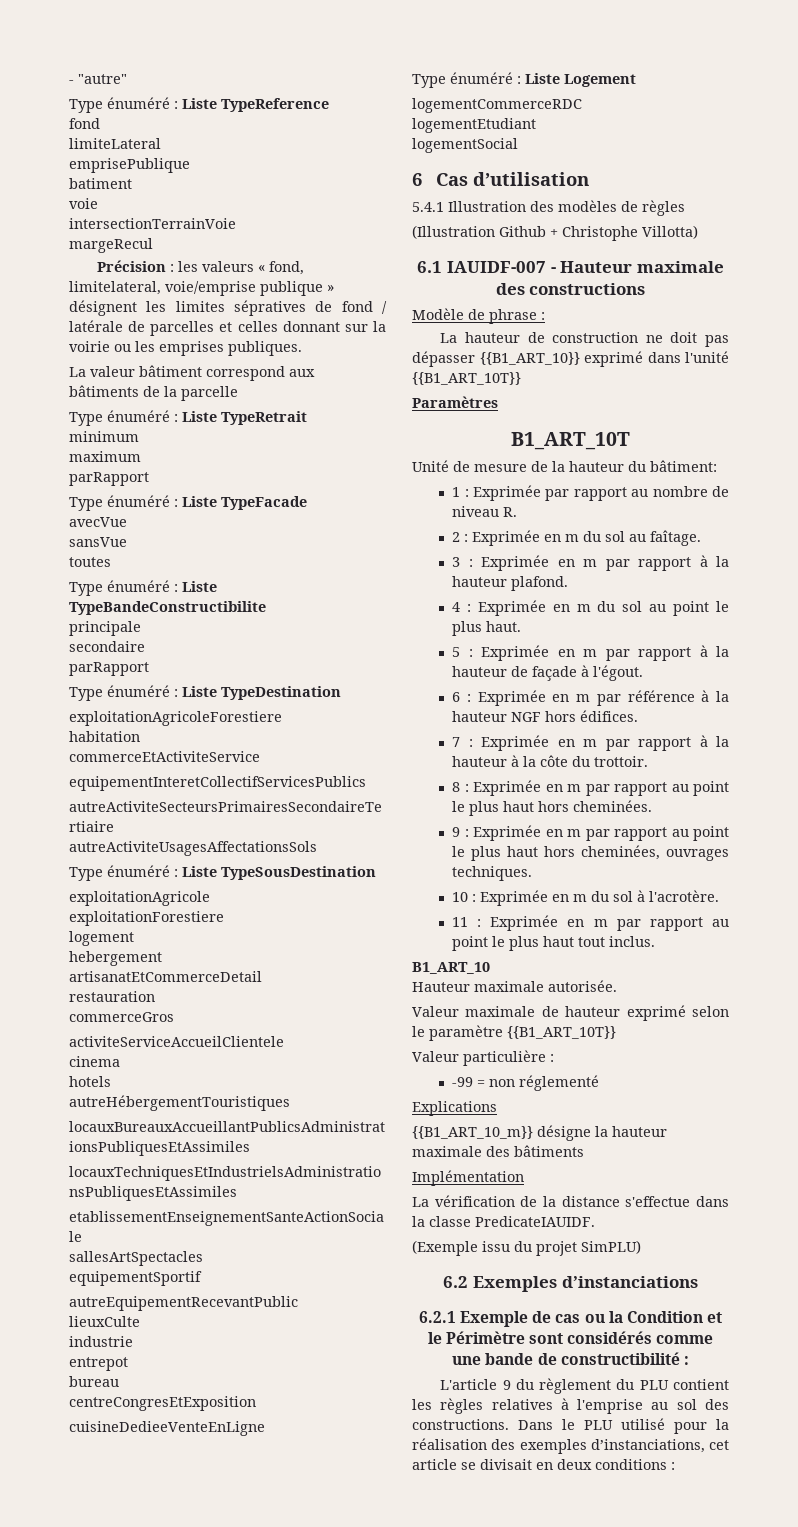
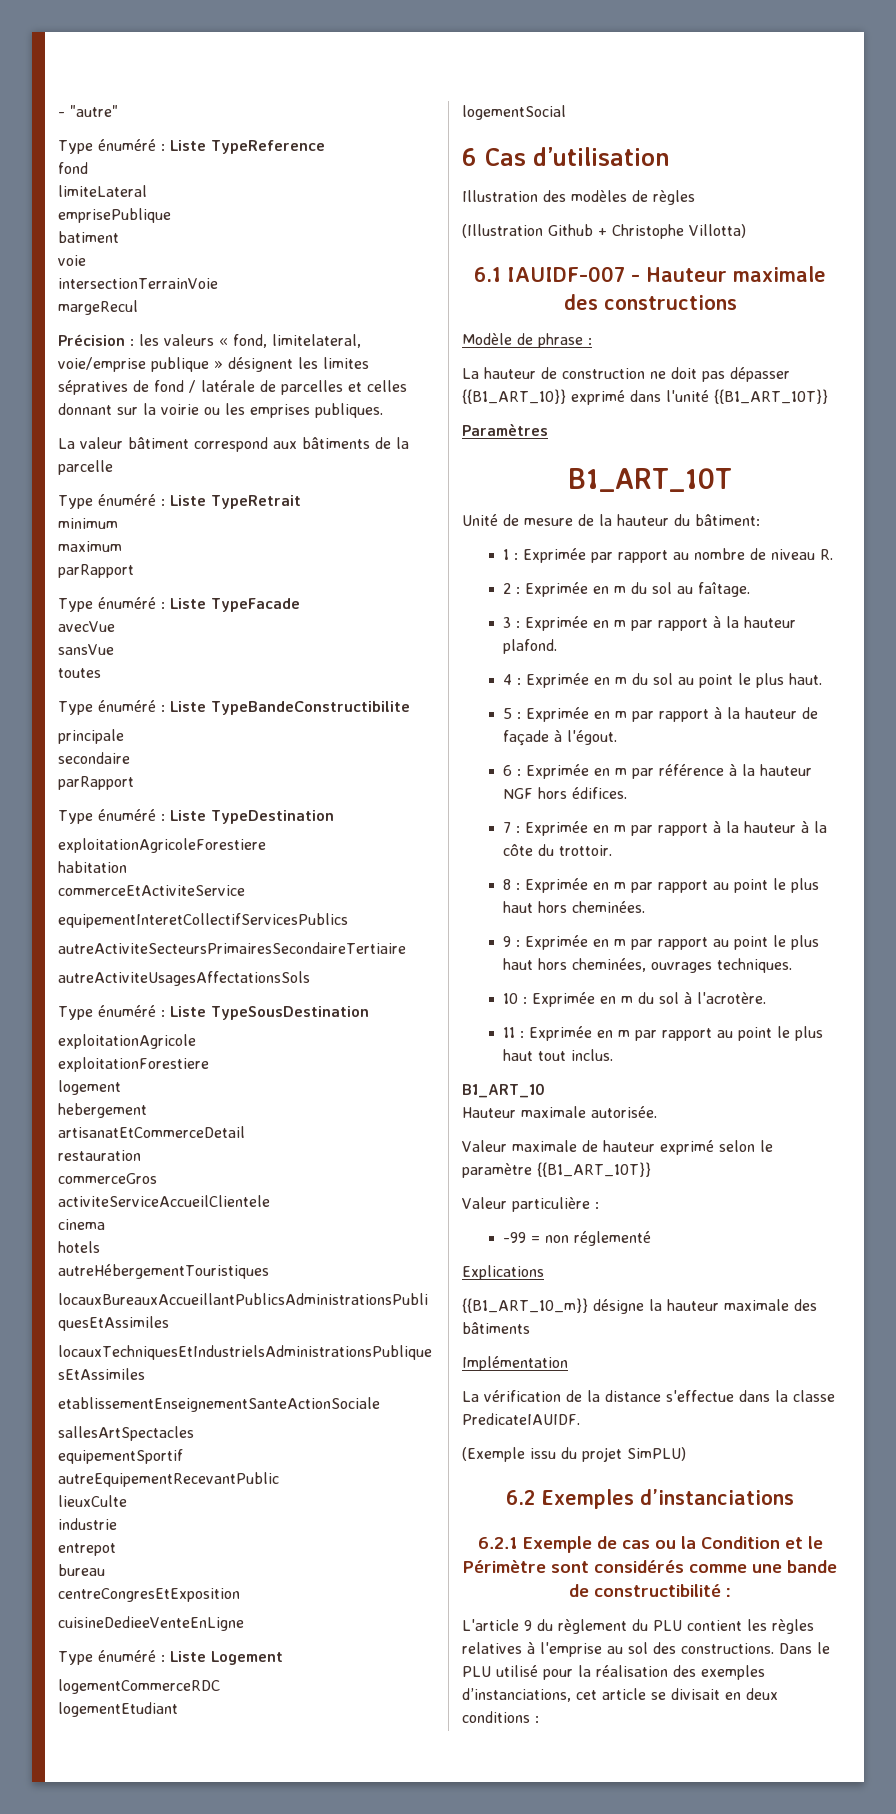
- 5.4.1 Illustration des modèles de règles
+ Illustration des modèles de règles

